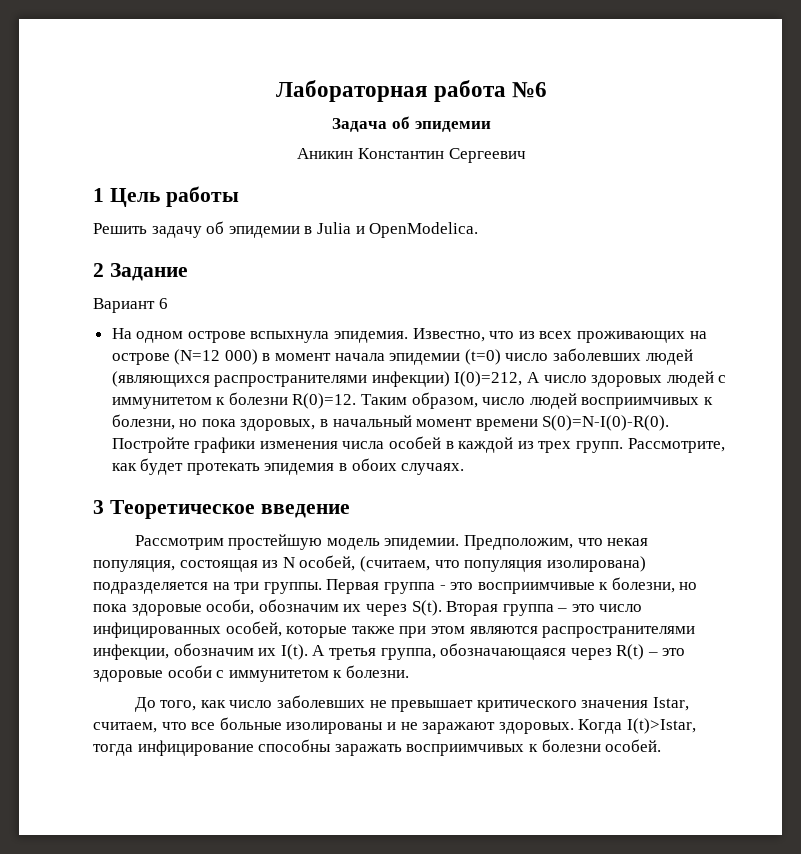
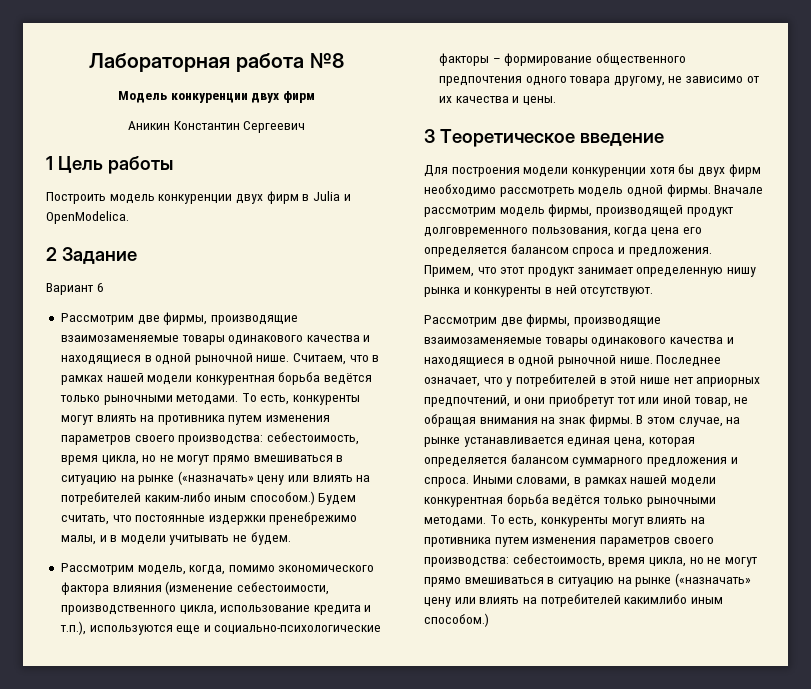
- Лабораторная работа №6
- Задача об эпидемии
+ Лабораторная работа №8
+ Модель конкуренции двух фирм
- Решить задачу об эпидемии в Julia и OpenModelica.
+ Построить модель конкуренции двух фирм в Julia и OpenModelica.
- На одном острове вспыхнула эпидемия. Известно, что из всех проживающих на острове (N=12 000) в момент начала эпидемии (t=0) число заболевших людей (являющихся распространителями инфекции) I(0)=212, А число здоровых людей с иммунитетом к болезни R(0)=12. Таким образом, число людей восприимчивых к болезни, но пока здоровых, в начальный момент времени S(0)=N-I(0)-R(0). Постройте графики изменения числа особей в каждой из трех групп. Рассмотрите, как будет протекать эпидемия в обоих случаях.
+ Рассмотрим две фирмы, производящие взаимозаменяемые товары одинакового качества и находящиеся в одной рыночной нише. Считаем, что в рамках нашей модели конкурентная борьба ведётся только рыночными методами. То есть, конкуренты могут влиять на противника путем изменения параметров своего производства: себестоимость, время цикла, но не могут прямо вмешиваться в ситуацию на рынке («назначать» цену или влиять на потребителей каким-либо иным способом.) Будем считать, что постоянные издержки пренебрежимо малы, и в модели учитывать не будем.
+ Рассмотрим модель, когда, помимо экономического фактора влияния (изменение себестоимости, производственного цикла, использование кредита и т.п.), используются еще и социально-психологические факторы – формирование общественного предпочтения одного товара другому, не зависимо от их качества и цены.
  3 Теоретическое введение
- Рассмотрим простейшую модель эпидемии. Предположим, что некая популяция, состоящая из N особей, (считаем, что популяция изолирована) подразделяется на три группы. Первая группа - это восприимчивые к болезни, но пока здоровые особи, обозначим их через S(t). Вторая группа – это число инфицированных особей, которые также при этом являются распространителями инфекции, обозначим их I(t). А третья группа, обозначающаяся через R(t) – это здоровые особи с иммунитетом к болезни.
- До того, как число заболевших не превышает критического значения Istar, считаем, что все больные изолированы и не заражают здоровых. Когда I(t)>Istar, тогда инфицирование способны заражать восприимчивых к болезни особей.
+ Для построения модели конкуренции хотя бы двух фирм необходимо рассмотреть модель одной фирмы. Вначале рассмотрим модель фирмы, производящей продукт долговременного пользования, когда цена его определяется балансом спроса и предложения. Примем, что этот продукт занимает определенную нишу рынка и конкуренты в ней отсутствуют.
+ Рассмотрим две фирмы, производящие взаимозаменяемые товары одинакового качества и находящиеся в одной рыночной нише. Последнее означает, что у потребителей в этой нише нет априорных предпочтений, и они приобретут тот или иной товар, не обращая внимания на знак фирмы. В этом случае, на рынке устанавливается единая цена, которая определяется балансом суммарного предложения и спроса. Иными словами, в рамках нашей модели конкурентная борьба ведётся только рыночными методами. То есть, конкуренты могут влиять на противника путем изменения параметров своего производства: себестоимость, время цикла, но не могут прямо вмешиваться в ситуацию на рынке («назначать» цену или влиять на потребителей какимлибо иным способом.)

